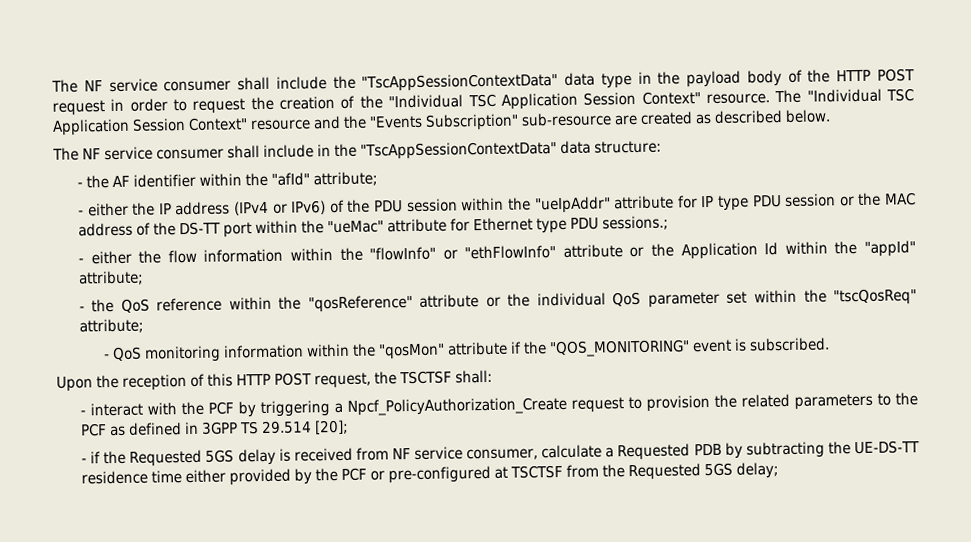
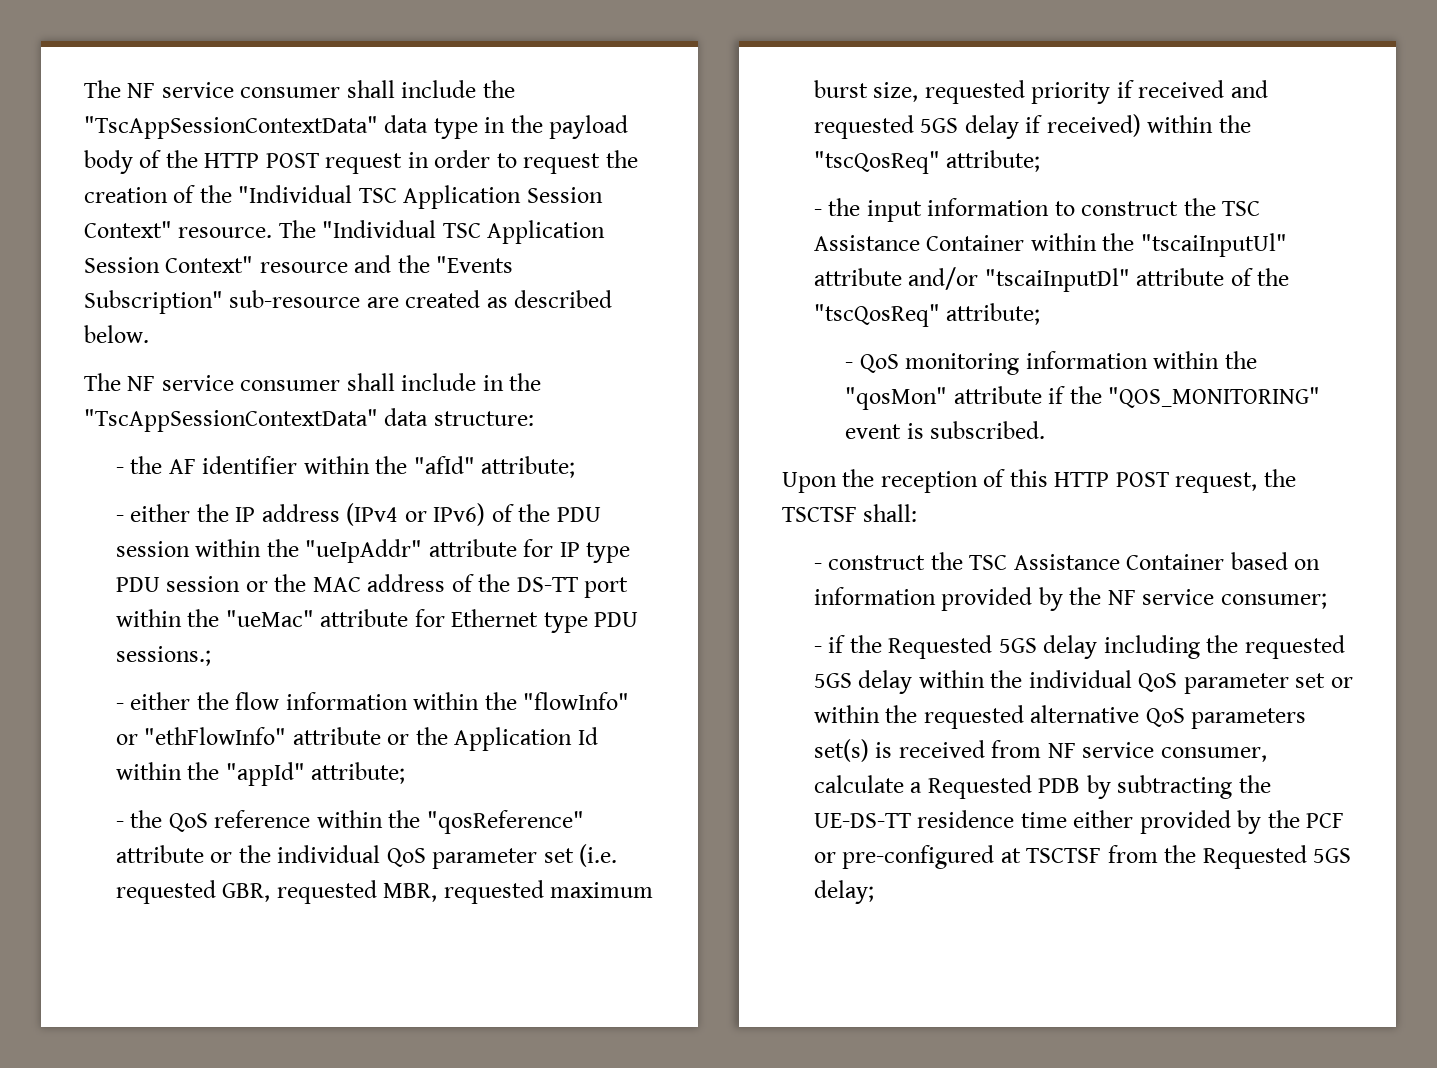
- - the QoS reference within the "qosReference" attribute or the individual QoS parameter set within the "tscQosReq" attribute;
+ - the QoS reference within the "qosReference" attribute or the individual QoS parameter set (i.e. requested GBR, requested MBR, requested maximum burst size, requested priority if received and requested 5GS delay if received) within the "tscQosReq" attribute;
+ - the input information to construct the TSC Assistance Container within the "tscaiInputUl" attribute and/or "tscaiInputDl" attribute of the "tscQosReq" attribute;
- - interact with the PCF by triggering a Npcf_PolicyAuthorization_Create request to provision the related parameters to the PCF as defined in 3GPP TS 29.514 [20];
+ - construct the TSC Assistance Container based on information provided by the NF service consumer;
- - if the Requested 5GS delay is received from NF service consumer, calculate a Requested PDB by subtracting the UE-DS-TT residence time either provided by the PCF or pre-configured at TSCTSF from the Requested 5GS delay;
+ - if the Requested 5GS delay including the requested 5GS delay within the individual QoS parameter set or within the requested alternative QoS parameters set(s) is received from NF service consumer, calculate a Requested PDB by subtracting the UE-DS-TT residence time either provided by the PCF or pre-configured at TSCTSF from the Requested 5GS delay;

